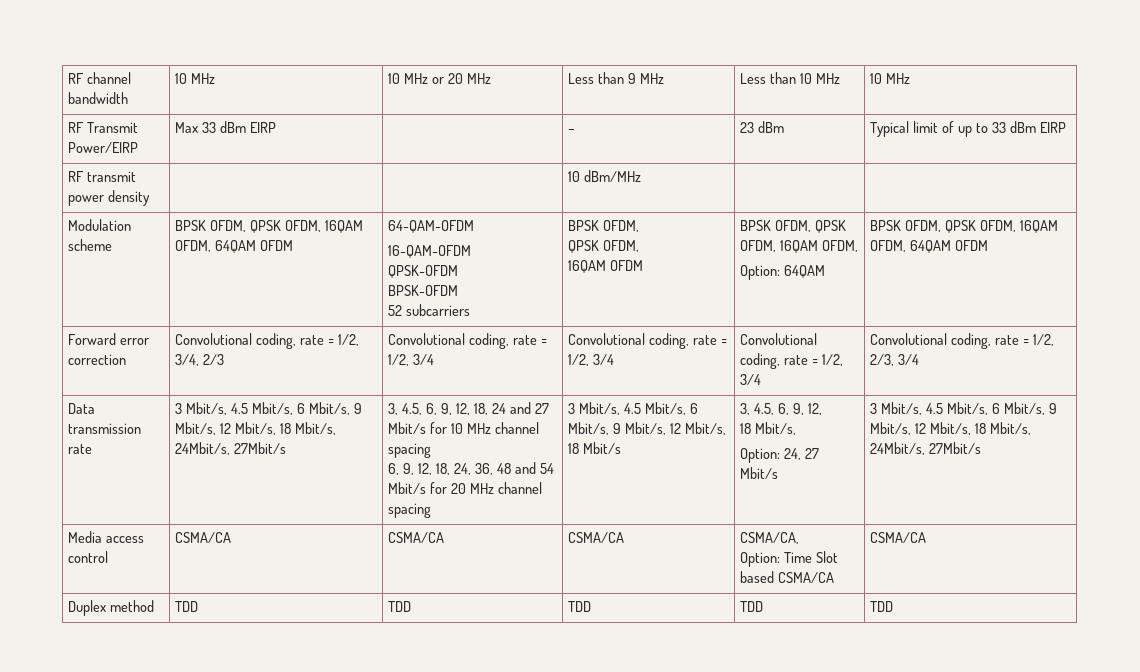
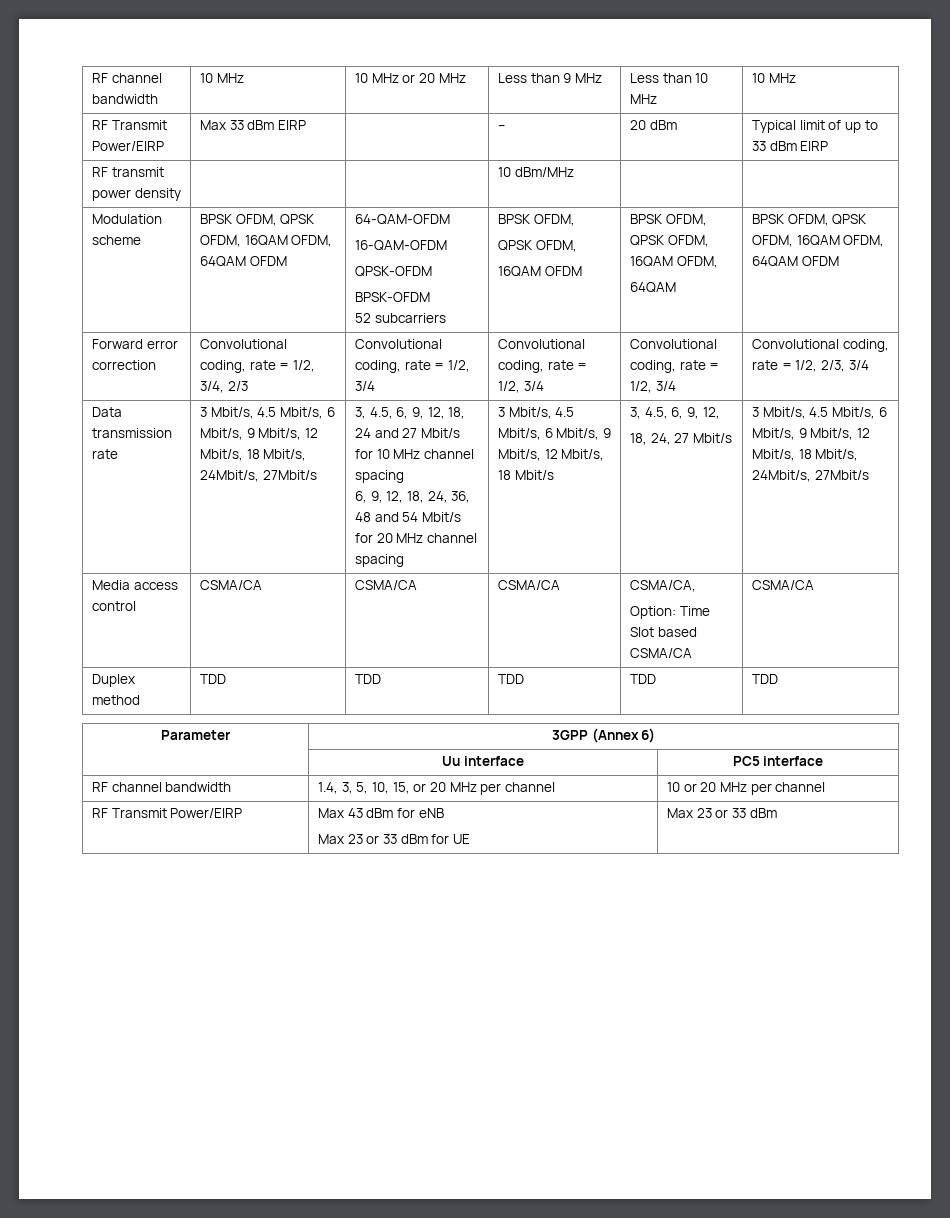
- RF Transmit Power/EIRP | Max 33 dBm EIRP | | – | 23 dBm | Typical limit of up to 33 dBm EIRP
+ RF Transmit Power/EIRP | Max 33 dBm EIRP | | – | 20 dBm | Typical limit of up to 33 dBm EIRP
  Modulation scheme | BPSK OFDM, QPSK OFDM, 16QAM OFDM, 64QAM OFDM | 64-QAM-OFDM
  16-QAM-OFDM
  QPSK-OFDM
  BPSK-OFDM
  52 subcarriers | BPSK OFDM,
  QPSK OFDM,
  16QAM OFDM | BPSK OFDM, QPSK OFDM, 16QAM OFDM,
- Option: 64QAM | BPSK OFDM, QPSK OFDM, 16QAM OFDM, 64QAM OFDM
+ 64QAM | BPSK OFDM, QPSK OFDM, 16QAM OFDM, 64QAM OFDM
  3 Mbit/s, 4.5 Mbit/s, 6 Mbit/s, 9 Mbit/s, 12 Mbit/s, 18 Mbit/s | 3, 4.5, 6, 9, 12,
- 18 Mbit/s,
- Option: 24, 27 Mbit/s
+ 18, 24, 27 Mbit/s
+ Parameter | 3GPP (Annex 6)
+ | Uu interface | PC5 interface
+ RF channel bandwidth | 1.4, 3, 5, 10, 15, or 20 MHz per channel | 10 or 20 MHz per channel
+ RF Transmit Power/EIRP | Max 43 dBm for eNB
+ Max 23 or 33 dBm for UE | Max 23 or 33 dBm

